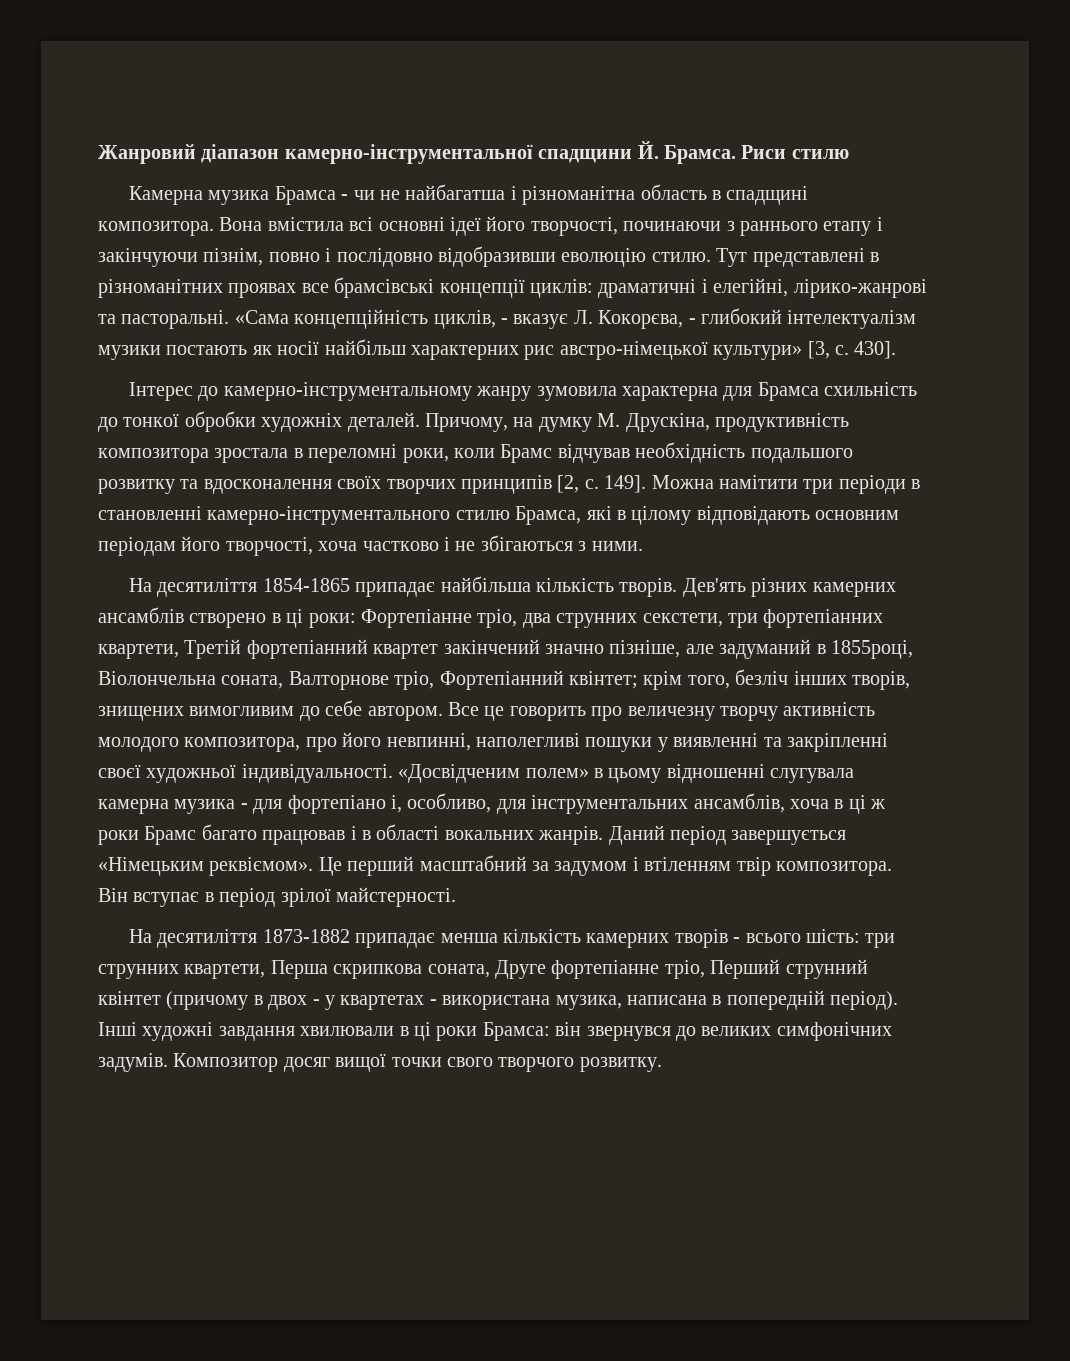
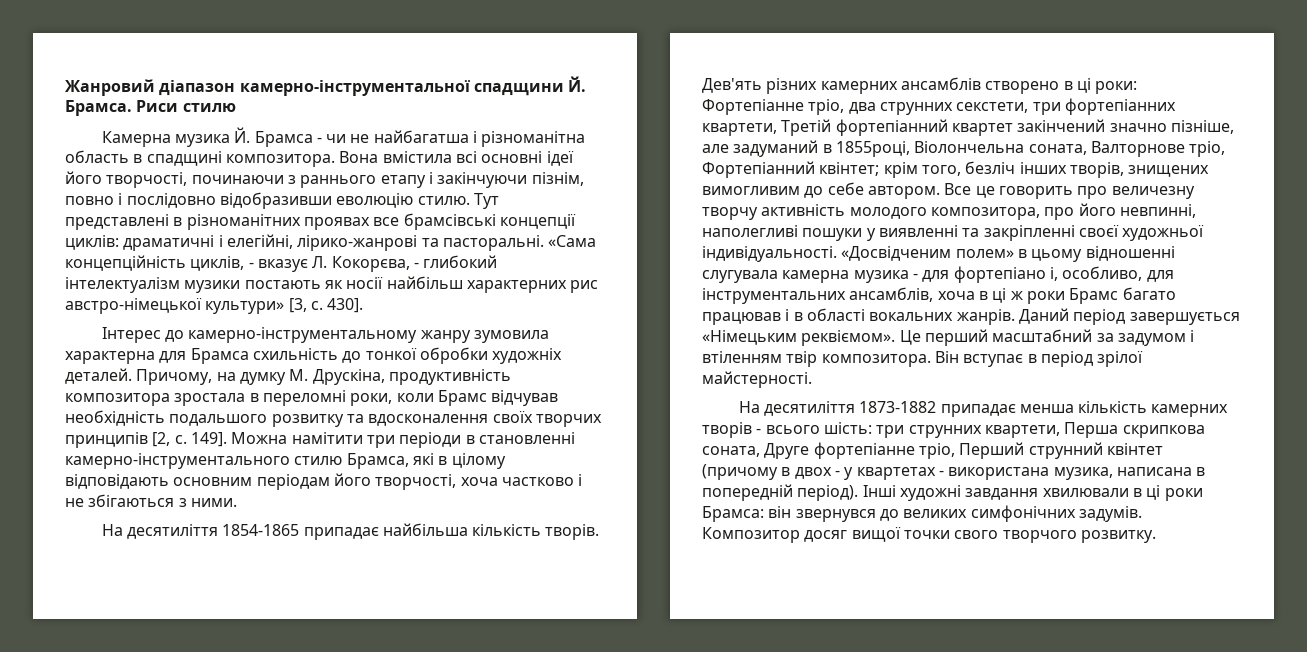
- Камерна музика Брамса - чи не найбагатша і різноманітна область в спадщині композитора.
+ Камерна музика Й. Брамса - чи не найбагатша і різноманітна область в спадщині композитора.

